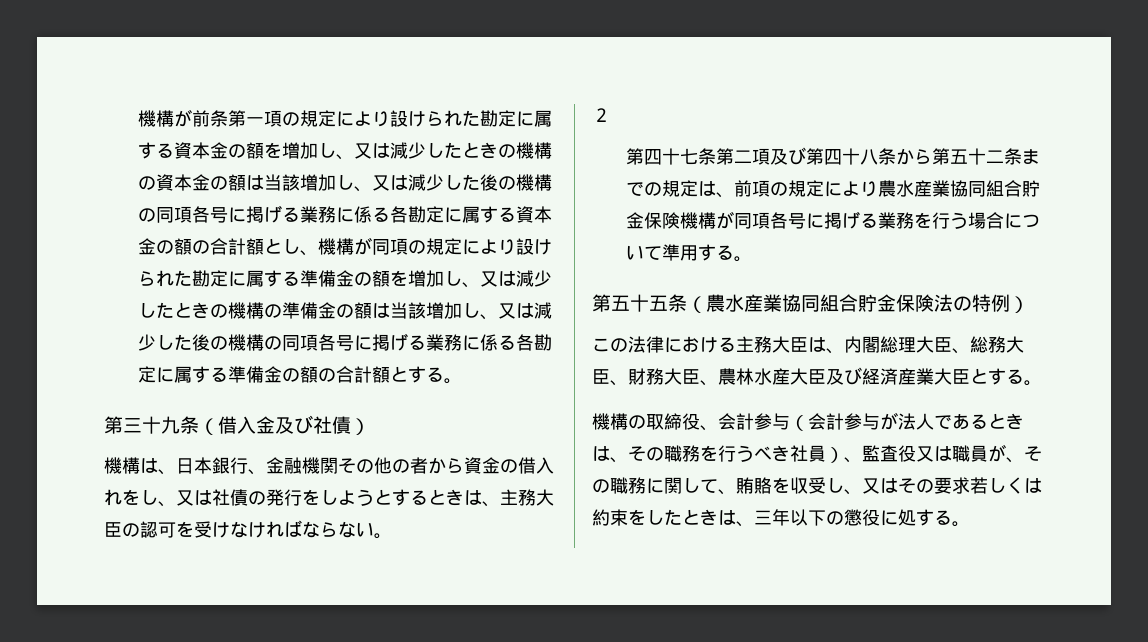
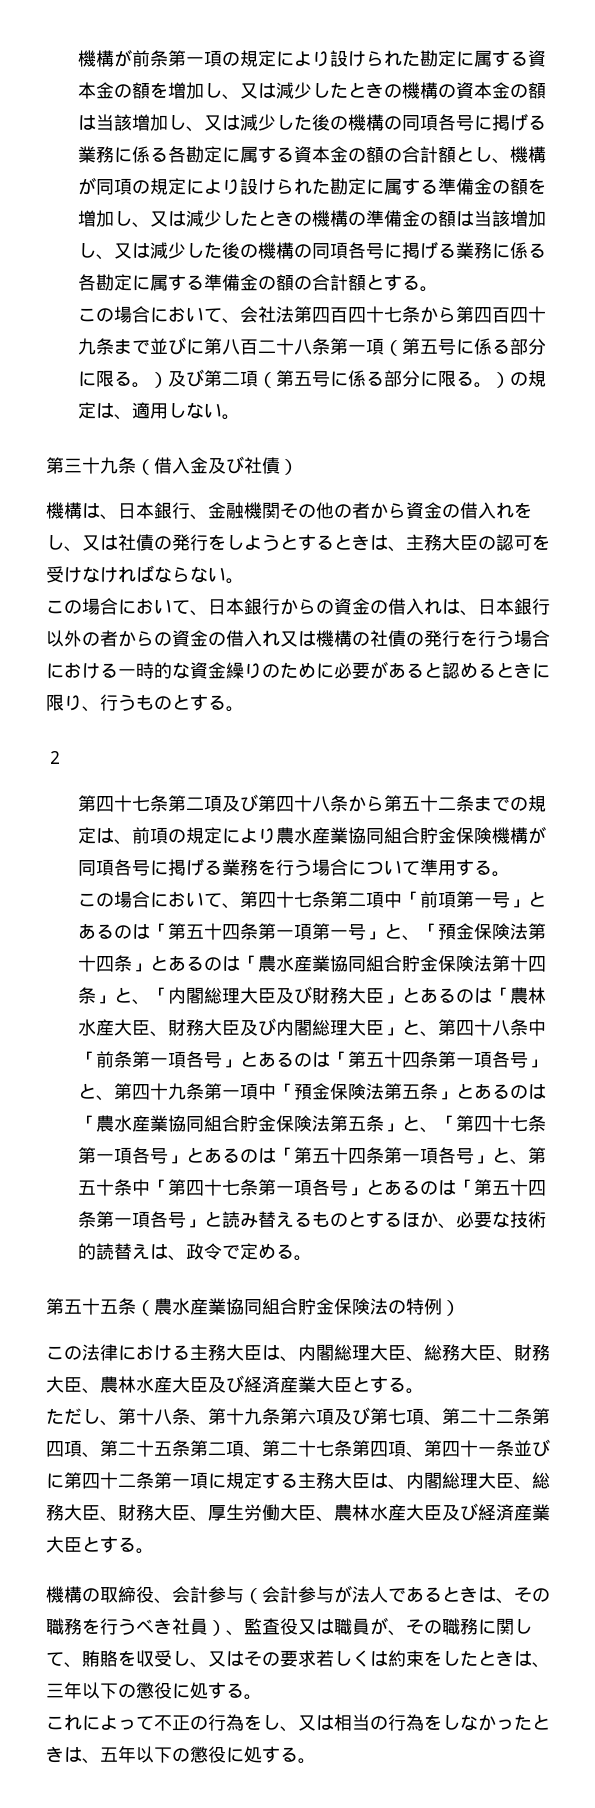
+ この場合において、会社法第四百四十七条から第四百四十九条まで並びに第八百二十八条第一項（第五号に係る部分に限る。）及び第二項（第五号に係る部分に限る。）の規定は、適用しない。
+ この場合において、日本銀行からの資金の借入れは、日本銀行以外の者からの資金の借入れ又は機構の社債の発行を行う場合における一時的な資金繰りのために必要があると認めるときに限り、行うものとする。
+ この場合において、第四十七条第二項中「前項第一号」とあるのは「第五十四条第一項第一号」と、「預金保険法第十四条」とあるのは「農水産業協同組合貯金保険法第十四条」と、「内閣総理大臣及び財務大臣」とあるのは「農林水産大臣、財務大臣及び内閣総理大臣」と、第四十八条中「前条第一項各号」とあるのは「第五十四条第一項各号」と、第四十九条第一項中「預金保険法第五条」とあるのは「農水産業協同組合貯金保険法第五条」と、「第四十七条第一項各号」とあるのは「第五十四条第一項各号」と、第五十条中「第四十七条第一項各号」とあるのは「第五十四条第一項各号」と読み替えるものとするほか、必要な技術的読替えは、政令で定める。
+ ただし、第十八条、第十九条第六項及び第七項、第二十二条第四項、第二十五条第二項、第二十七条第四項、第四十一条並びに第四十二条第一項に規定する主務大臣は、内閣総理大臣、総務大臣、財務大臣、厚生労働大臣、農林水産大臣及び経済産業大臣とする。
+ これによって不正の行為をし、又は相当の行為をしなかったときは、五年以下の懲役に処する。

